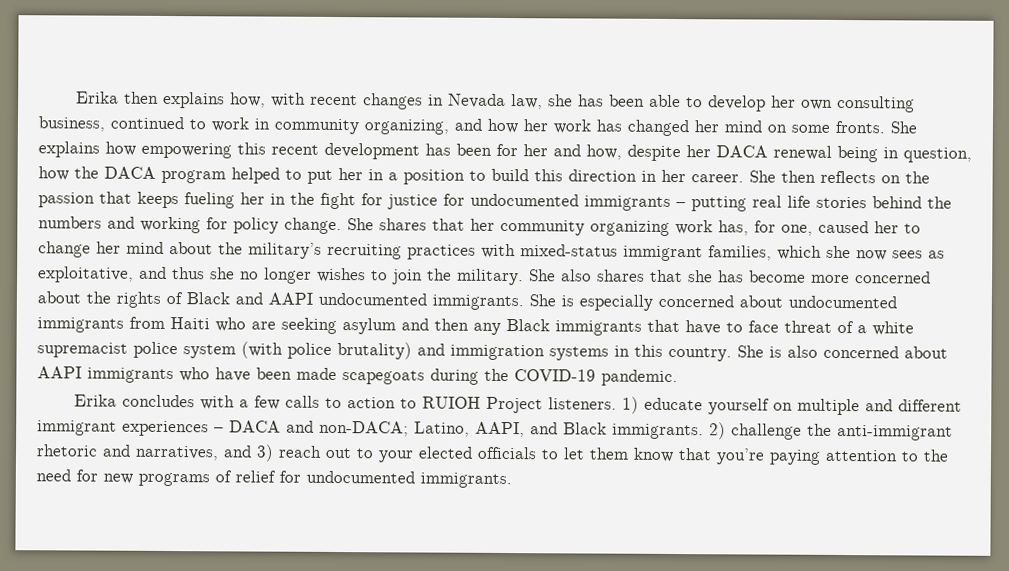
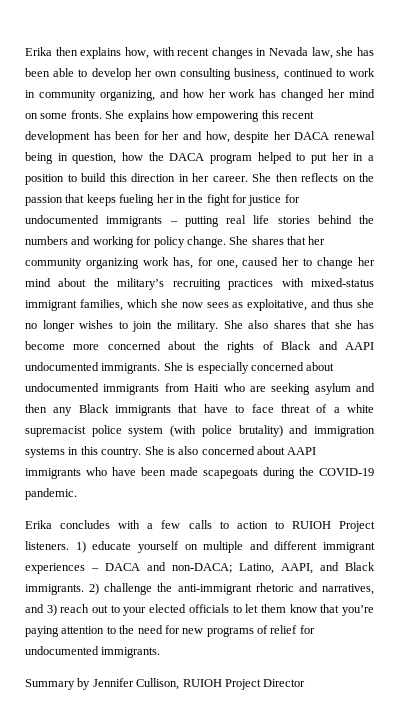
+ Summary by Jennifer Cullison, RUIOH Project Director

